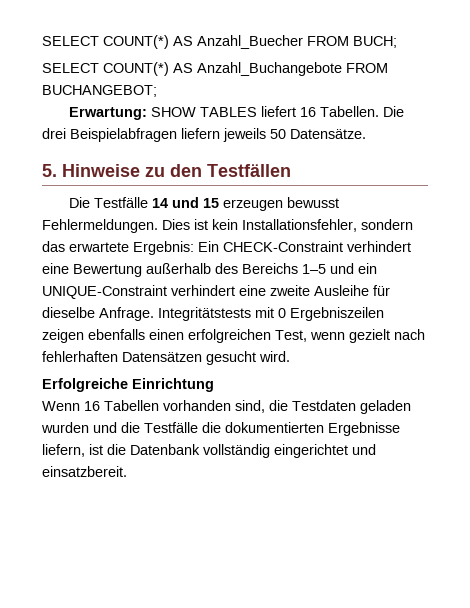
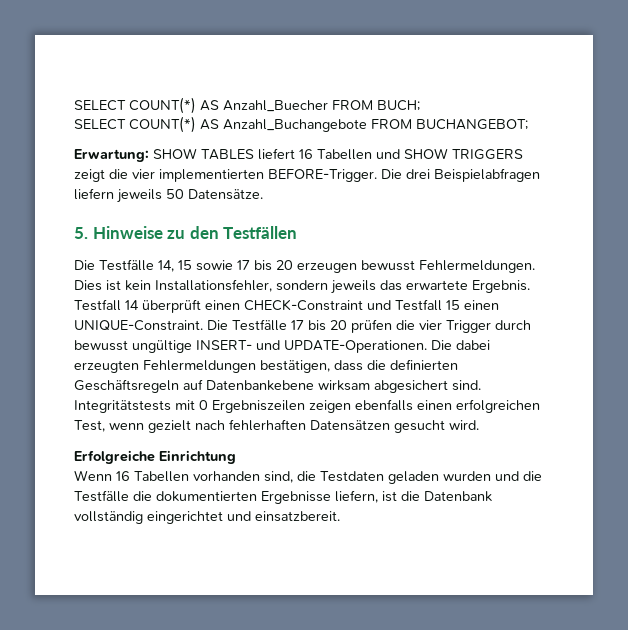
- Erwartung: SHOW TABLES liefert 16 Tabellen.
+ Erwartung: SHOW TABLES liefert 16 Tabellen und SHOW TRIGGERS zeigt die vier implementierten BEFORE-Trigger.
- Die Testfälle 14 und 15 erzeugen bewusst Fehlermeldungen.
+ Die Testfälle 14, 15 sowie 17 bis 20 erzeugen bewusst Fehlermeldungen.
- Dies ist kein Installationsfehler, sondern das erwartete Ergebnis: Ein CHECK-Constraint verhindert eine Bewertung außerhalb des Bereichs 1–5 und ein UNIQUE-Constraint verhindert eine zweite Ausleihe für dieselbe Anfrage.
+ Dies ist kein Installationsfehler, sondern jeweils das erwartete Ergebnis. Testfall 14 überprüft einen CHECK-Constraint und Testfall 15 einen UNIQUE-Constraint. Die Testfälle 17 bis 20 prüfen die vier Trigger durch bewusst ungültige INSERT- und UPDATE-Operationen. Die dabei erzeugten Fehlermeldungen bestätigen, dass die definierten Geschäftsregeln auf Datenbankebene wirksam abgesichert sind.

